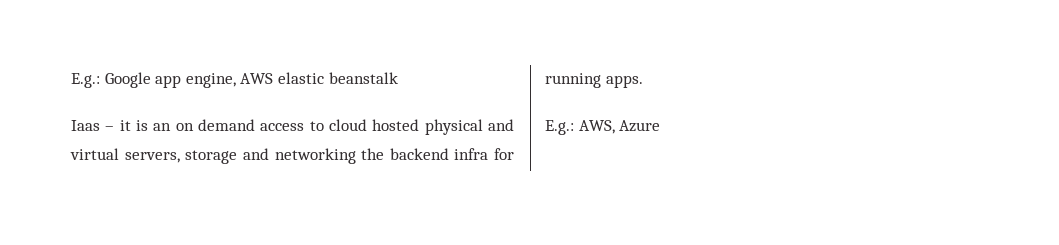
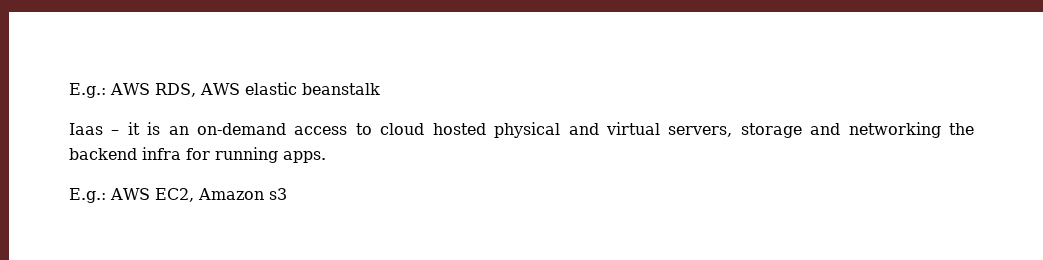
- E.g.: Google app engine, AWS elastic beanstalk
+ E.g.: AWS RDS, AWS elastic beanstalk
- Iaas – it is an on demand access to cloud hosted physical and virtual servers, storage and networking the backend infra for running apps.
+ Iaas – it is an on-demand access to cloud hosted physical and virtual servers, storage and networking the backend infra for running apps.
- E.g.: AWS, Azure
+ E.g.: AWS EC2, Amazon s3

